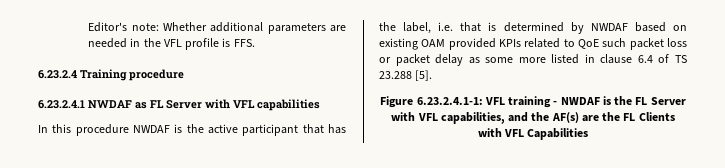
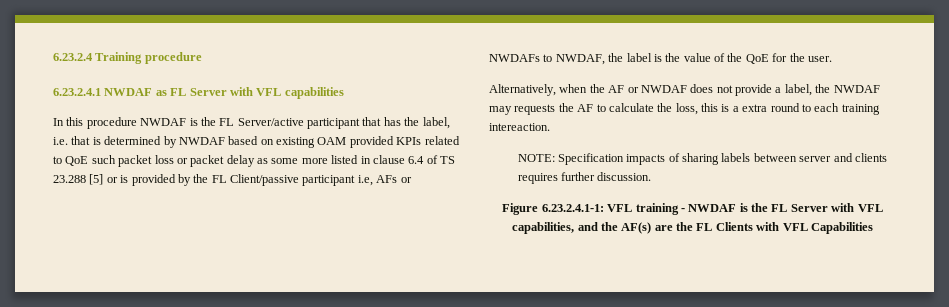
- Editor's note: Whether additional parameters are needed in the VFL profile is FFS.
- In this procedure NWDAF is the active participant that has the label, i.e. that is determined by NWDAF based on existing OAM provided KPIs related to QoE such packet loss or packet delay as some more listed in clause 6.4 of TS 23.288 [5].
+ In this procedure NWDAF is the FL Server/active participant that has the label, i.e. that is determined by NWDAF based on existing OAM provided KPIs related to QoE such packet loss or packet delay as some more listed in clause 6.4 of TS 23.288 [5] or is provided by the FL Client/passive participant i.e, AFs or NWDAFs to NWDAF, the label is the value of the QoE for the user.
+ Alternatively, when the AF or NWDAF does not provide a label, the NWDAF may requests the AF to calculate the loss, this is a extra round to each training intereaction.
+ NOTE: Specification impacts of sharing labels between server and clients requires further discussion.

